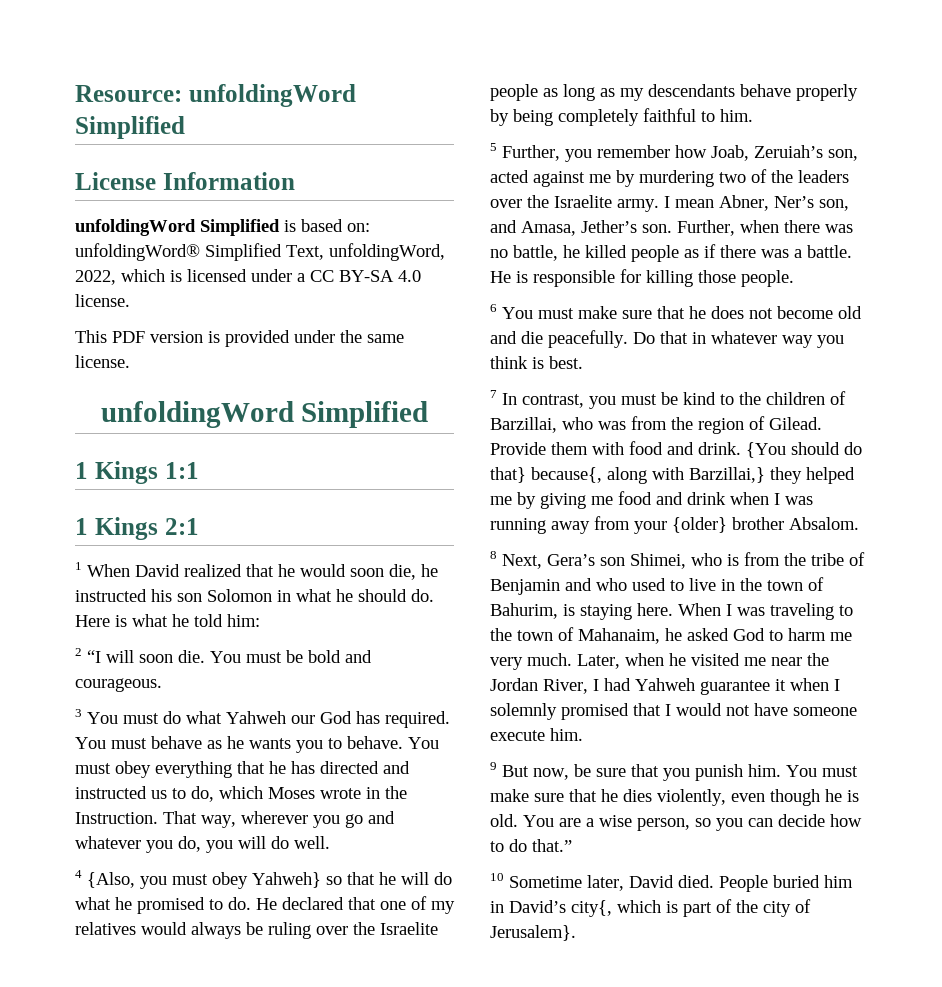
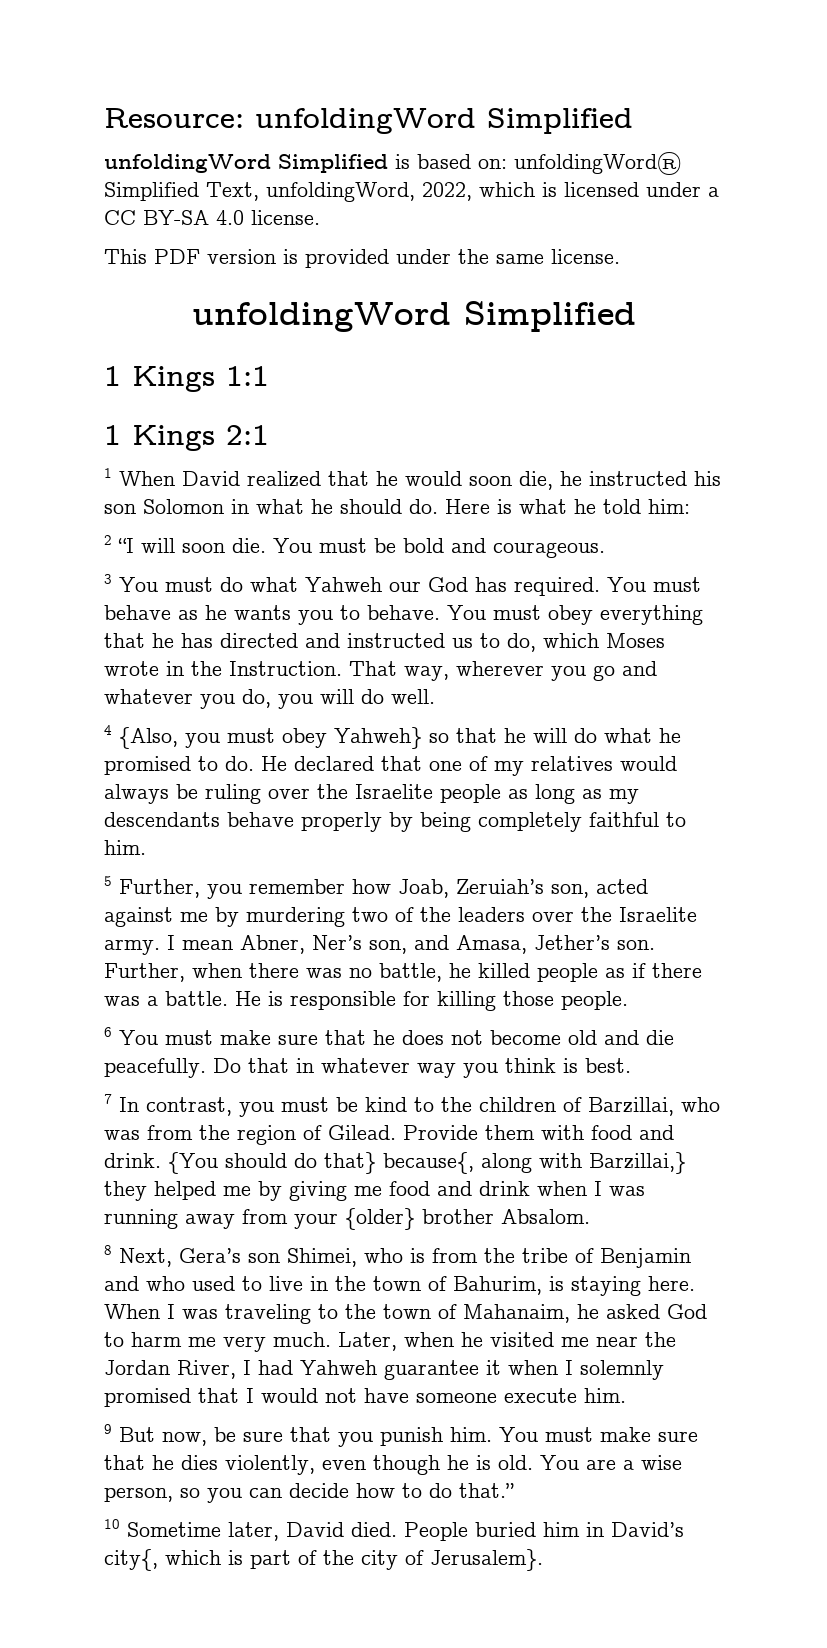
- License Information

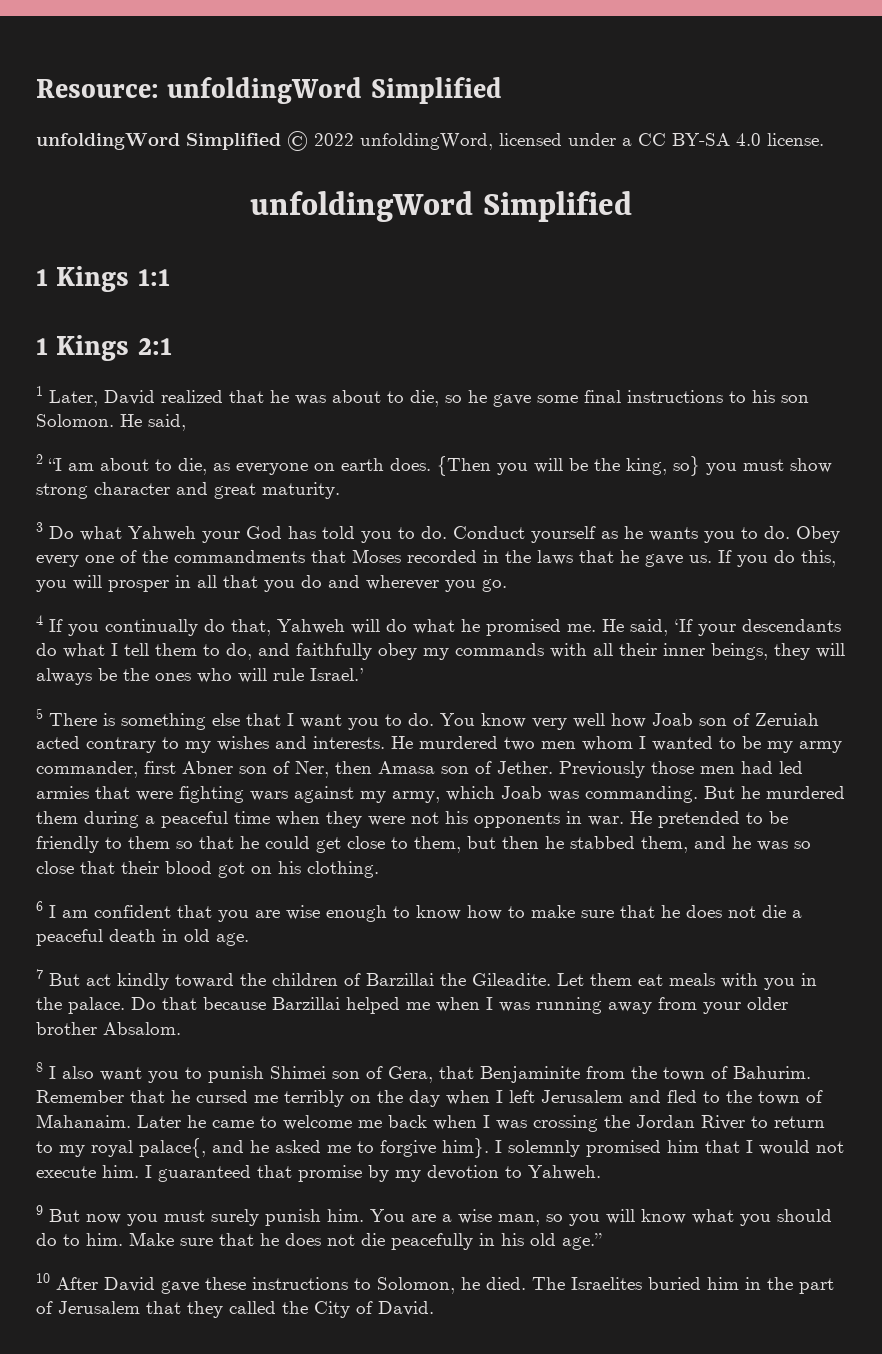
- unfoldingWord Simplified is based on: unfoldingWord® Simplified Text, unfoldingWord, 2022, which is licensed under a CC BY-SA 4.0 license.
+ unfoldingWord Simplified © 2022 unfoldingWord, licensed under a CC BY-SA 4.0 license.
- This PDF version is provided under the same license.
- 1 When David realized that he would soon die, he instructed his son Solomon in what he should do. Here is what he told him:
- 2 “I will soon die. You must be bold and courageous.
- 3 You must do what Yahweh our God has required. You must behave as he wants you to behave. You must obey everything that he has directed and instructed us to do, which Moses wrote in the Instruction. That way, wherever you go and whatever you do, you will do well.
- 4 {Also, you must obey Yahweh} so that he will do what he promised to do. He declared that one of my relatives would always be ruling over the Israelite people as long as my descendants behave properly by being completely faithful to him.
- 5 Further, you remember how Joab, Zeruiah’s son, acted against me by murdering two of the leaders over the Israelite army. I mean Abner, Ner’s son, and Amasa, Jether’s son. Further, when there was no battle, he killed people as if there was a battle. He is responsible for killing those people.
- 6 You must make sure that he does not become old and die peacefully. Do that in whatever way you think is best.
- 7 In contrast, you must be kind to the children of Barzillai, who was from the region of Gilead. Provide them with food and drink. {You should do that} because{, along with Barzillai,} they helped me by giving me food and drink when I was running away from your {older} brother Absalom.
+ 1 Later, David realized that he was about to die, so he gave some final instructions to his son Solomon. He said,
+ 2 “I am about to die, as everyone on earth does. {Then you will be the king, so} you must show strong character and great maturity.
+ 3 Do what Yahweh your God has told you to do. Conduct yourself as he wants you to do. Obey every one of the commandments that Moses recorded in the laws that he gave us. If you do this, you will prosper in all that you do and wherever you go.
+ 4 If you continually do that, Yahweh will do what he promised me. He said, ‘If your descendants do what I tell them to do, and faithfully obey my commands with all their inner beings, they will always be the ones who will rule Israel.’
+ 5 There is something else that I want you to do. You know very well how Joab son of Zeruiah acted contrary to my wishes and interests. He murdered two men whom I wanted to be my army commander, first Abner son of Ner, then Amasa son of Jether. Previously those men had led armies that were fighting wars against my army, which Joab was commanding. But he murdered them during a peaceful time when they were not his opponents in war. He pretended to be friendly to them so that he could get close to them, but then he stabbed them, and he was so close that their blood got on his clothing.
+ 6 I am confident that you are wise enough to know how to make sure that he does not die a peaceful death in old age.
+ 7 But act kindly toward the children of Barzillai the Gileadite. Let them eat meals with you in the palace. Do that because Barzillai helped me when I was running away from your older brother Absalom.
- 8 Next, Gera’s son Shimei, who is from the tribe of Benjamin and who used to live in the town of Bahurim, is staying here. When I was traveling to the town of Mahanaim, he asked God to harm me very much. Later, when he visited me near the Jordan River, I had Yahweh guarantee it when I solemnly promised that I would not have someone execute him.
- 9 But now, be sure that you punish him. You must make sure that he dies violently, even though he is old.
+ 8 I also want you to punish Shimei son of Gera, that Benjaminite from the town of Bahurim. Remember that he cursed me terribly on the day when I left Jerusalem and fled to the town of Mahanaim. Later he came to welcome me back when I was crossing the Jordan River to return to my royal palace{, and he asked me to forgive him}. I solemnly promised him that I would not execute him. I guaranteed that promise by my devotion to Yahweh.
+ 9 But now you must surely punish him.
- You are a wise person, so you can decide how to do that.”
- 10 Sometime later, David died. People buried him in David’s city{, which is part of the city of Jerusalem}.
+ You are a wise man, so you will know what you should do to him. Make sure that he does not die peacefully in his old age.”
+ 10 After David gave these instructions to Solomon, he died. The Israelites buried him in the part of Jerusalem that they called the City of David.

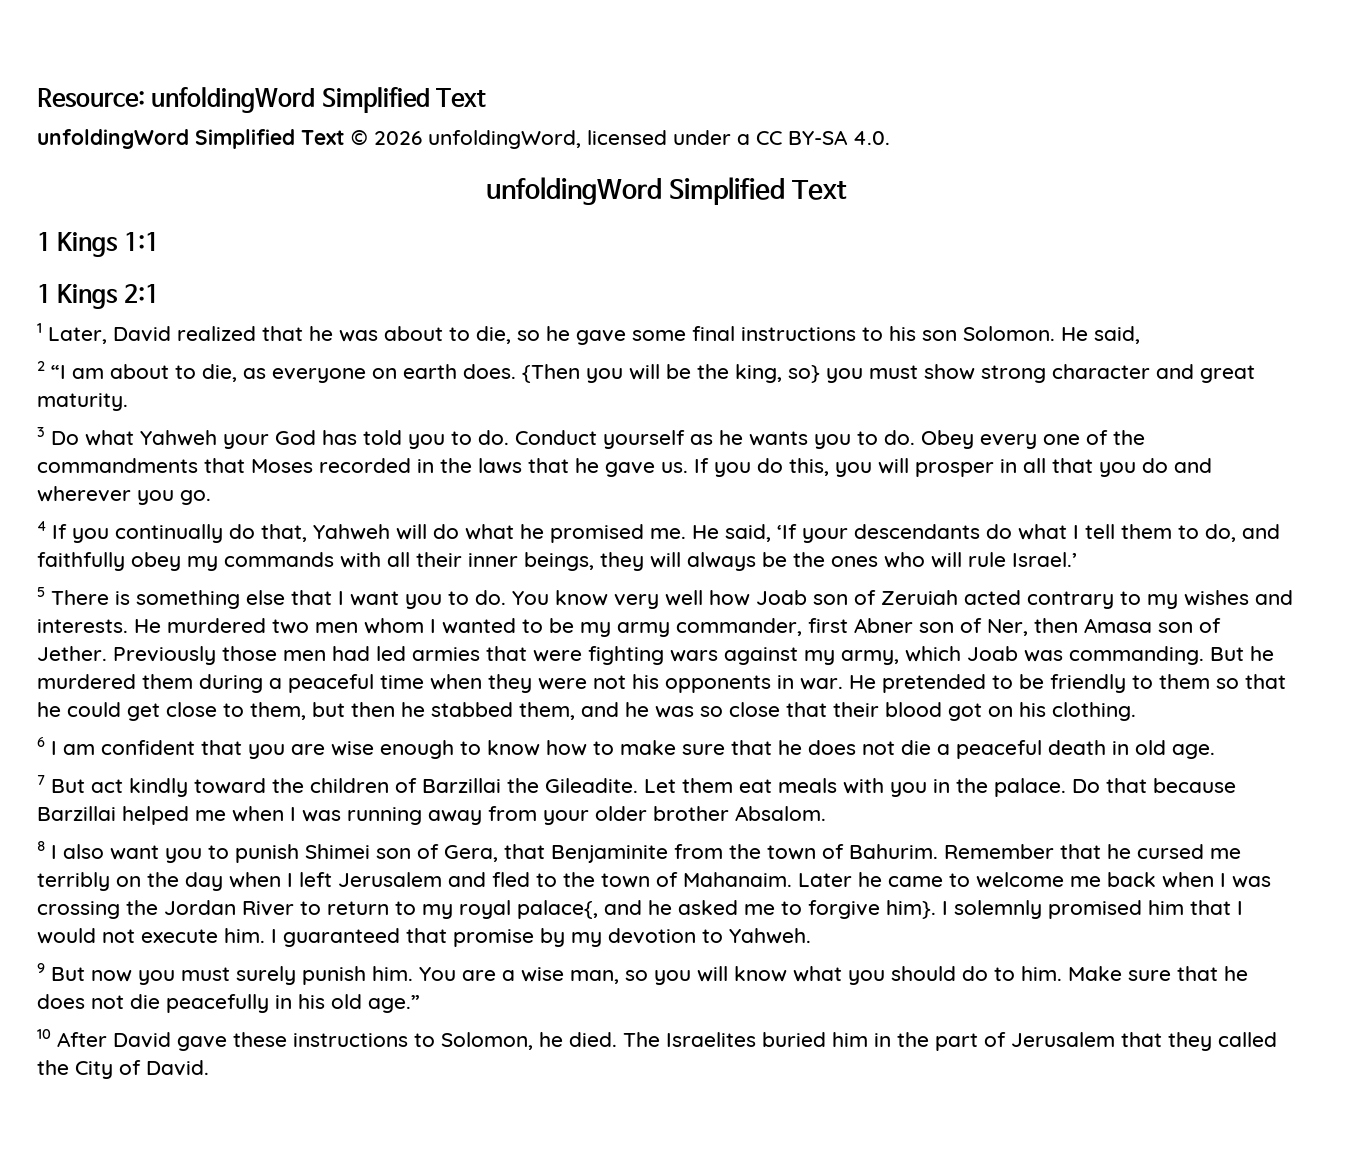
- Resource: unfoldingWord Simplified
- unfoldingWord Simplified © 2022 unfoldingWord, licensed under a CC BY-SA 4.0 license.
- unfoldingWord Simplified
+ Resource: unfoldingWord Simplified Text
+ unfoldingWord Simplified Text © 2026 unfoldingWord, licensed under a CC BY-SA 4.0.
+ unfoldingWord Simplified Text

